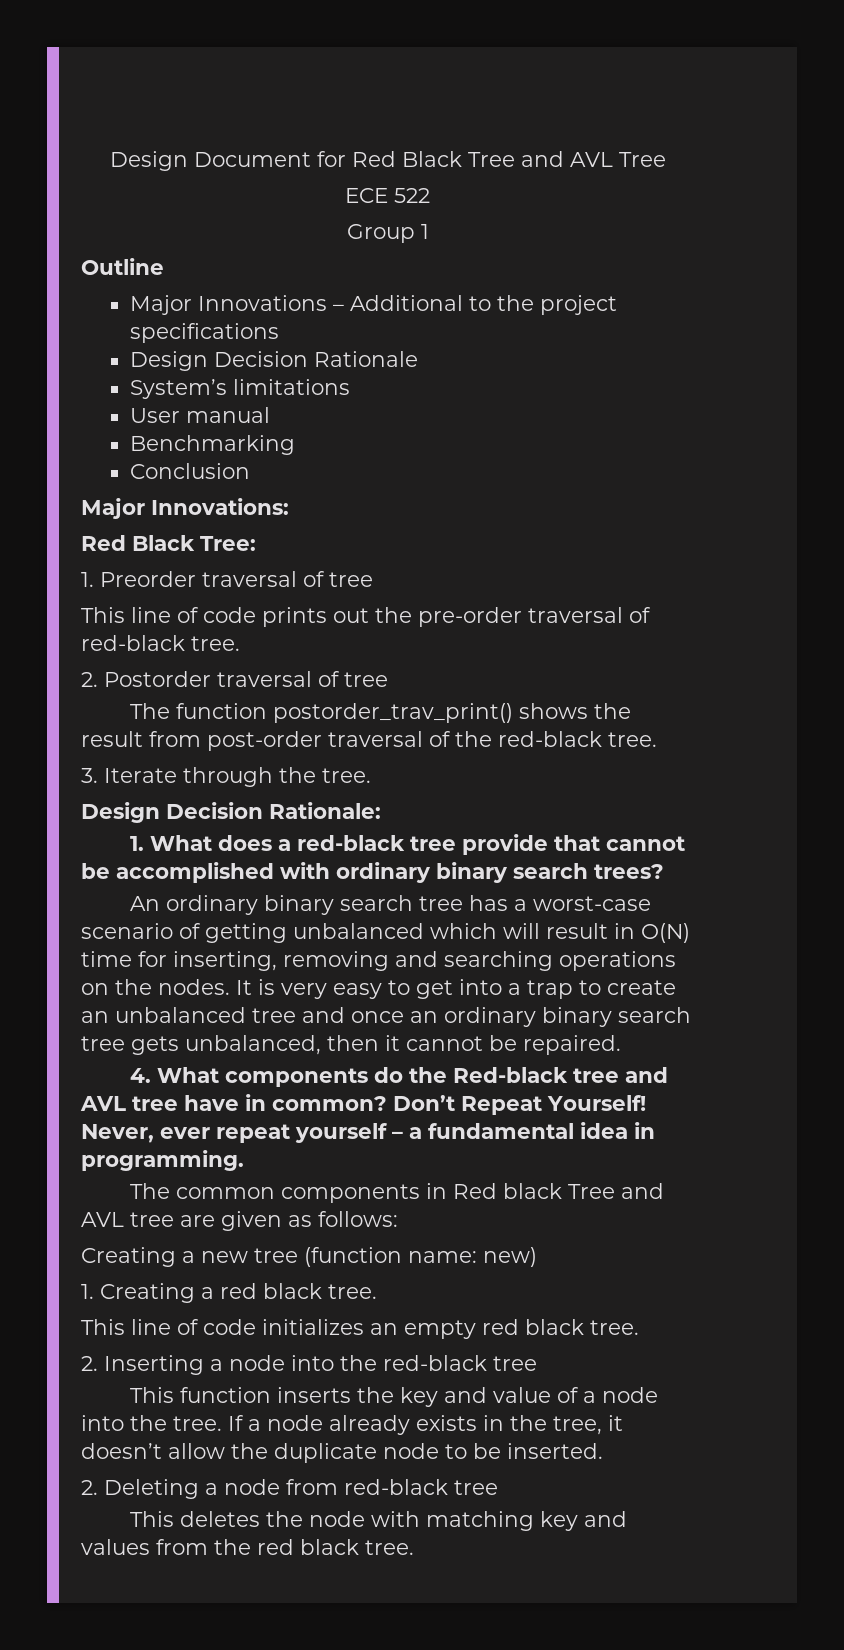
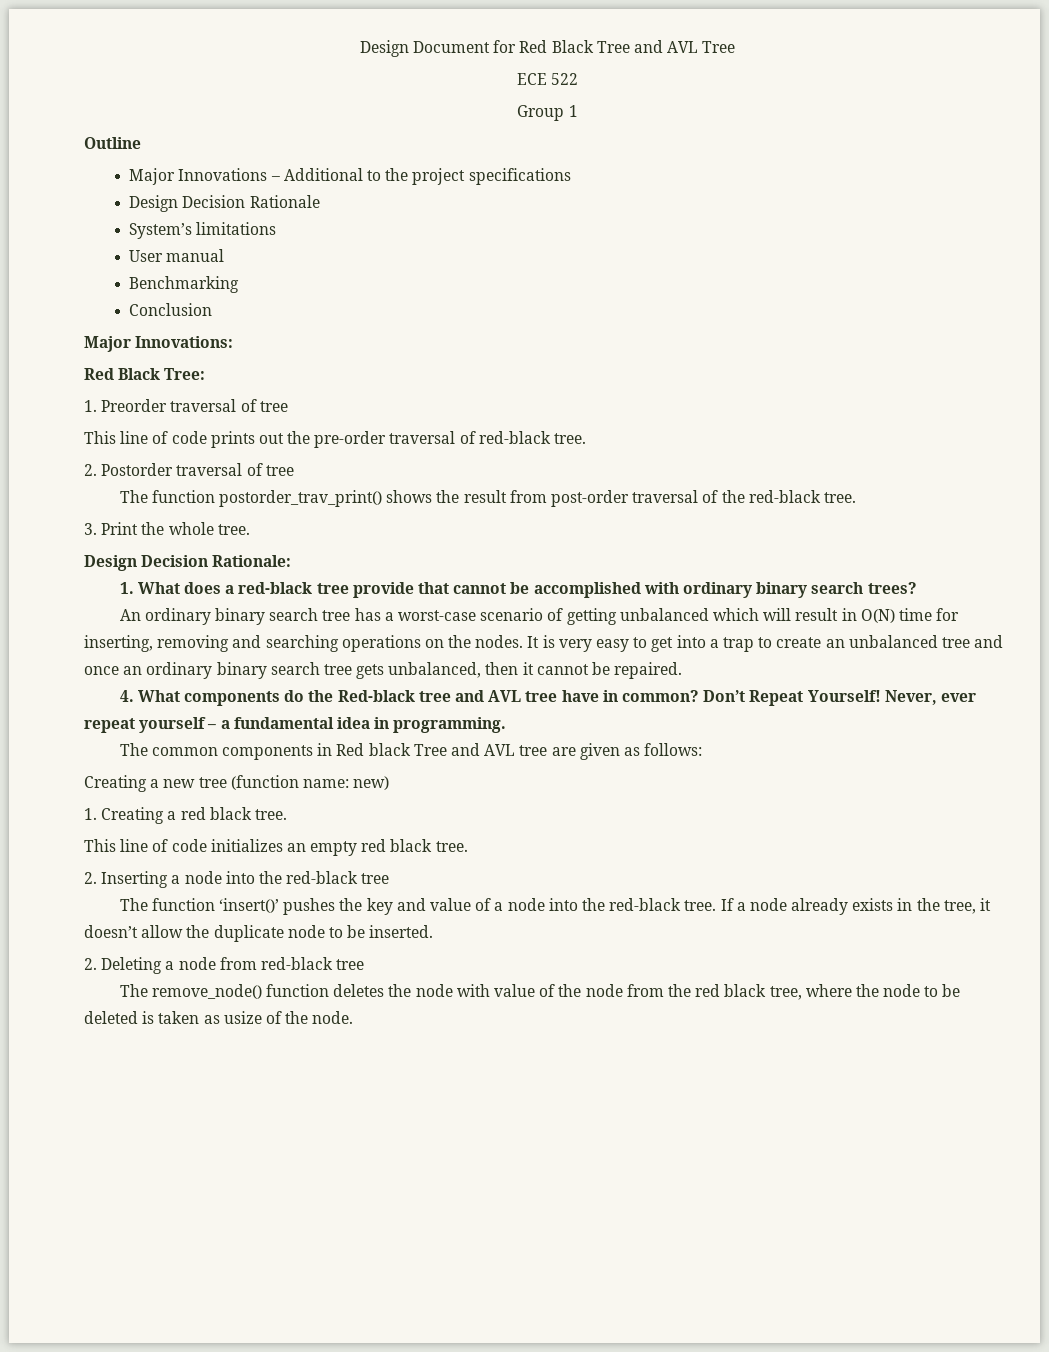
- 3. Iterate through the tree.
+ 3. Print the whole tree.
- This function inserts the key and value of a node into the tree.
+ The function ‘insert()’ pushes the key and value of a node into the red-black tree.
- This deletes the node with matching key and values from the red black tree.
+ The remove_node() function deletes the node with value of the node from the red black tree, where the node to be deleted is taken as usize of the node.

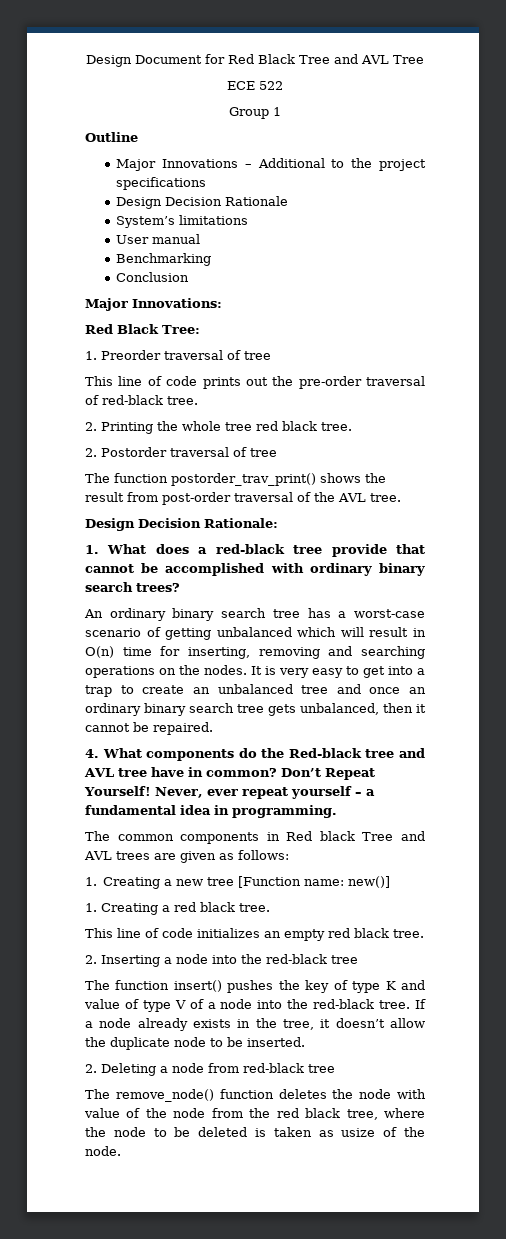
+ 2. Printing the whole tree red black tree.
- The function postorder_trav_print() shows the result from post-order traversal of the red-black tree.
- 3. Print the whole tree.
+ The function postorder_trav_print() shows the result from post-order traversal of the AVL tree.
- An ordinary binary search tree has a worst-case scenario of getting unbalanced which will result in O(N) time for inserting, removing and searching operations on the nodes.
+ An ordinary binary search tree has a worst-case scenario of getting unbalanced which will result in O(n) time for inserting, removing and searching operations on the nodes.
- The common components in Red black Tree and AVL tree are given as follows:
+ The common components in Red black Tree and AVL trees are given as follows:
- Creating a new tree (function name: new)
+ 1. Creating a new tree [Function name: new()]
- The function ‘insert()’ pushes the key and value of a node into the red-black tree.
+ The function insert() pushes the key of type K and value of type V of a node into the red-black tree.

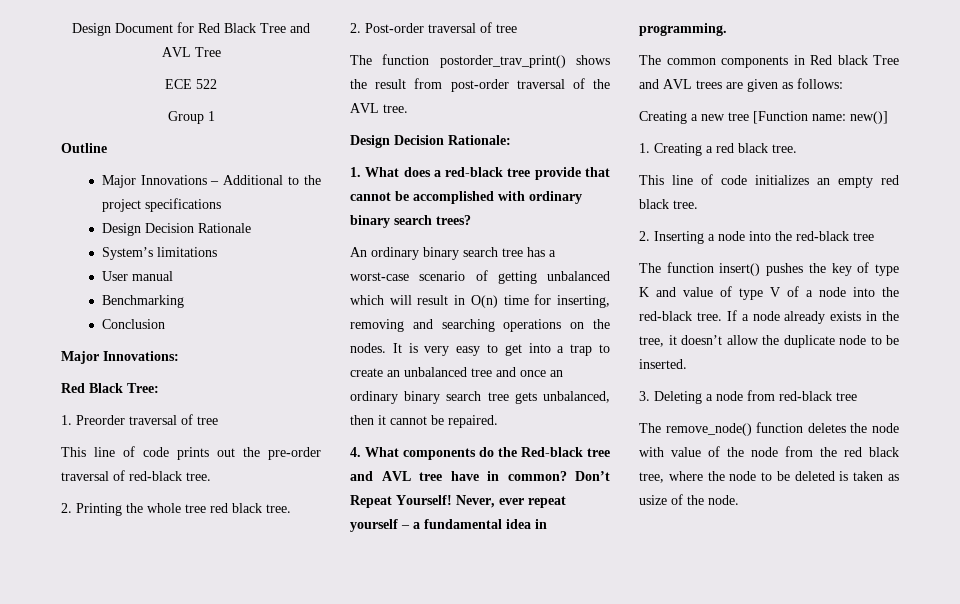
- 2. Postorder traversal of tree
+ 2. Post-order traversal of tree
- 1. Creating a new tree [Function name: new()]
+ Creating a new tree [Function name: new()]
- 2. Deleting a node from red-black tree
+ 3. Deleting a node from red-black tree

